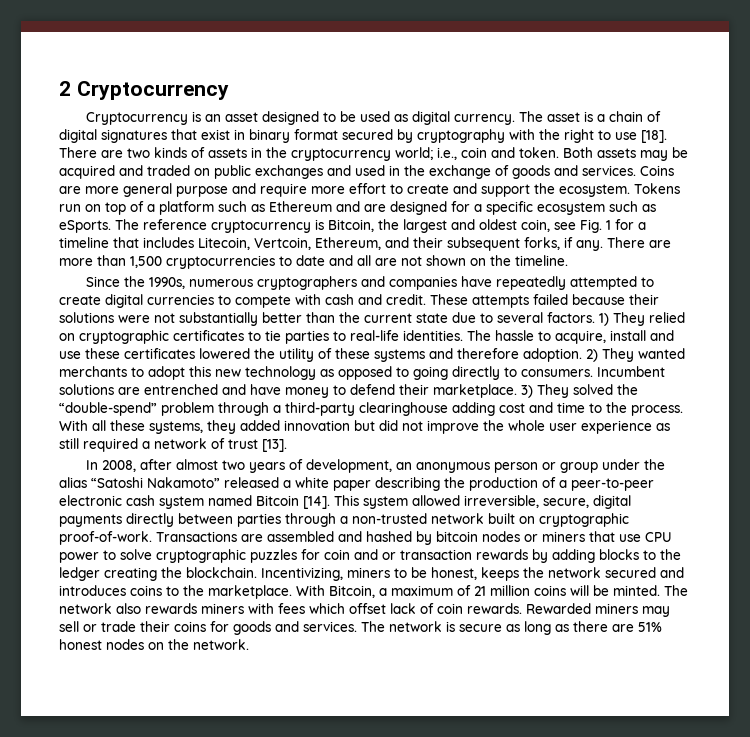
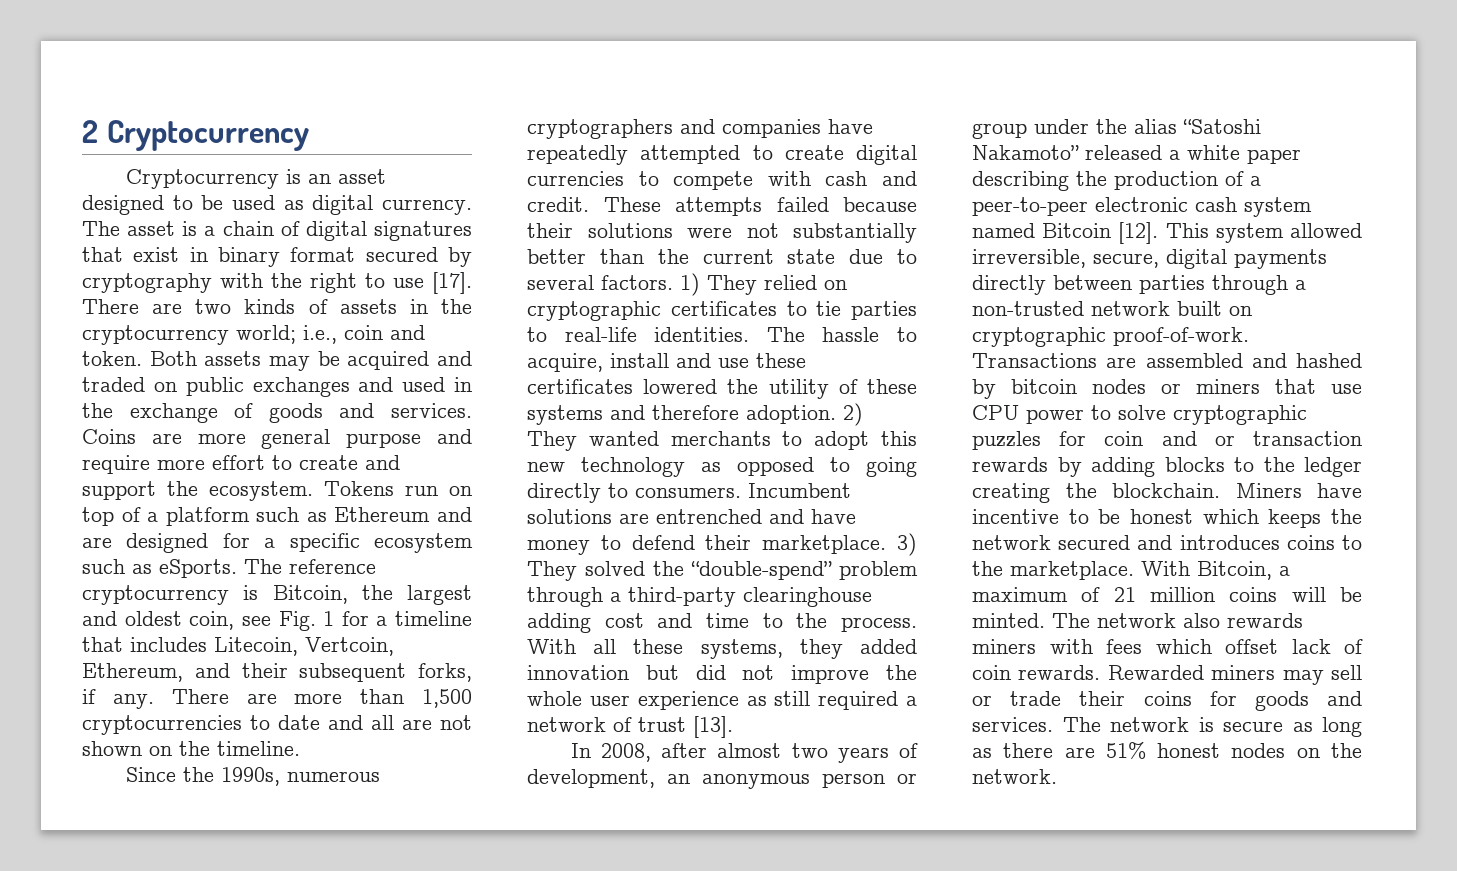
- The asset is a chain of digital signatures that exist in binary format secured by cryptography with the right to use [18].
+ The asset is a chain of digital signatures that exist in binary format secured by cryptography with the right to use [17].
- In 2008, after almost two years of development, an anonymous person or group under the alias “Satoshi Nakamoto” released a white paper describing the production of a peer-to-peer electronic cash system named Bitcoin [14].
+ In 2008, after almost two years of development, an anonymous person or group under the alias “Satoshi Nakamoto” released a white paper describing the production of a peer-to-peer electronic cash system named Bitcoin [12].
- Incentivizing, miners to be honest, keeps the network secured and introduces coins to the marketplace.
+ Miners have incentive to be honest which keeps the network secured and introduces coins to the marketplace.

